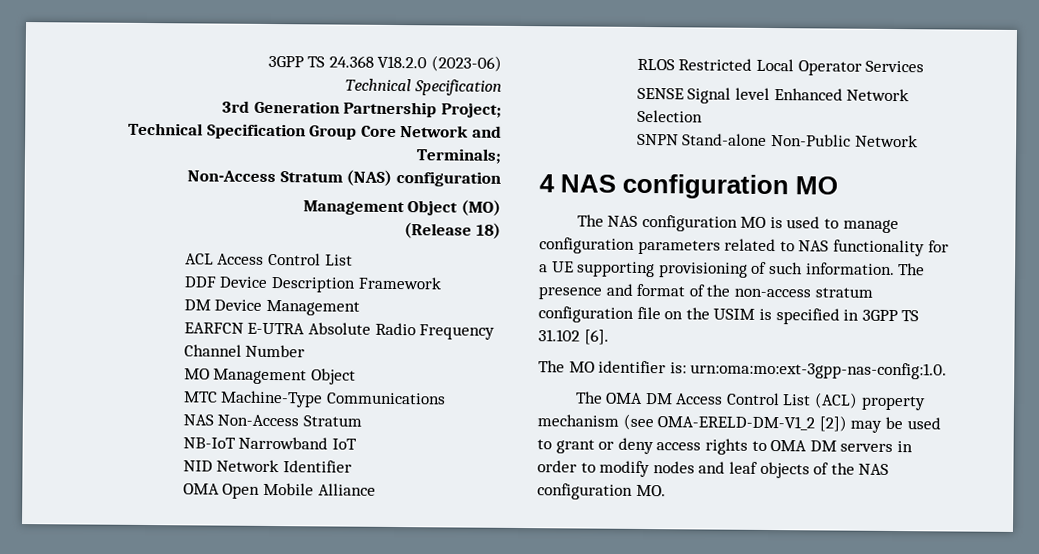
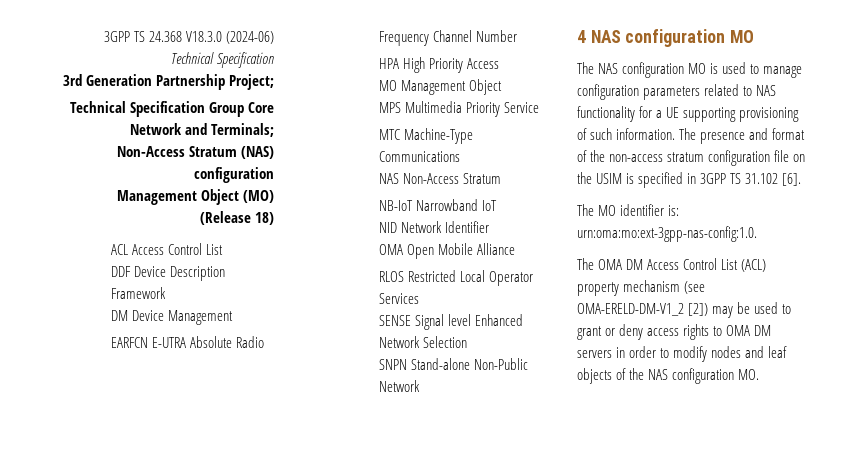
- 3GPP TS 24.368 V18.2.0 (2023-06)
+ 3GPP TS 24.368 V18.3.0 (2024-06)
+ HPA High Priority Access
+ MPS Multimedia Priority Service

